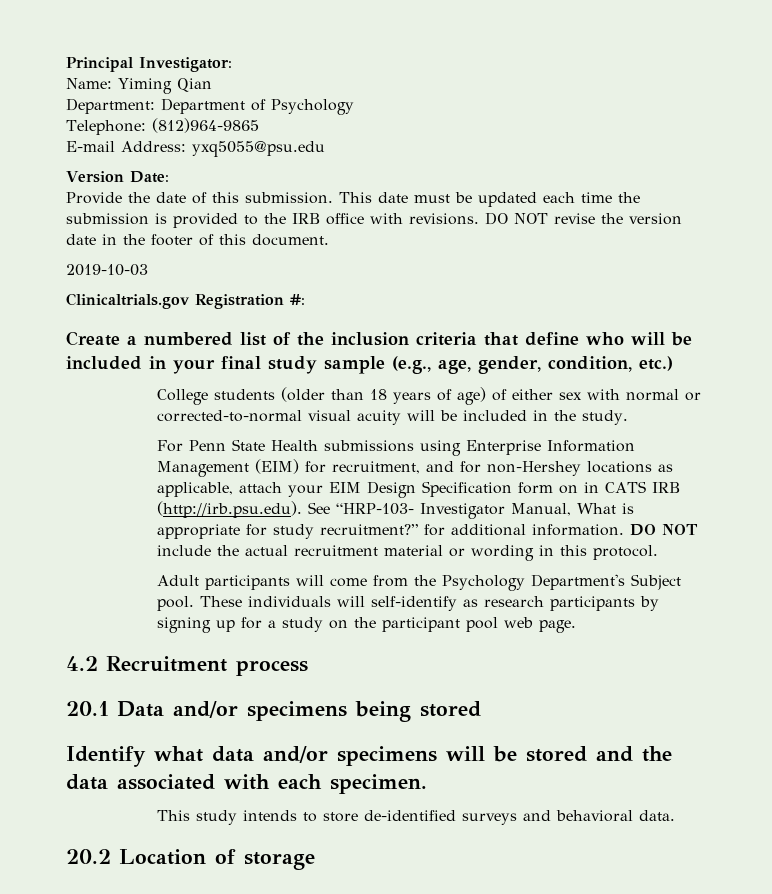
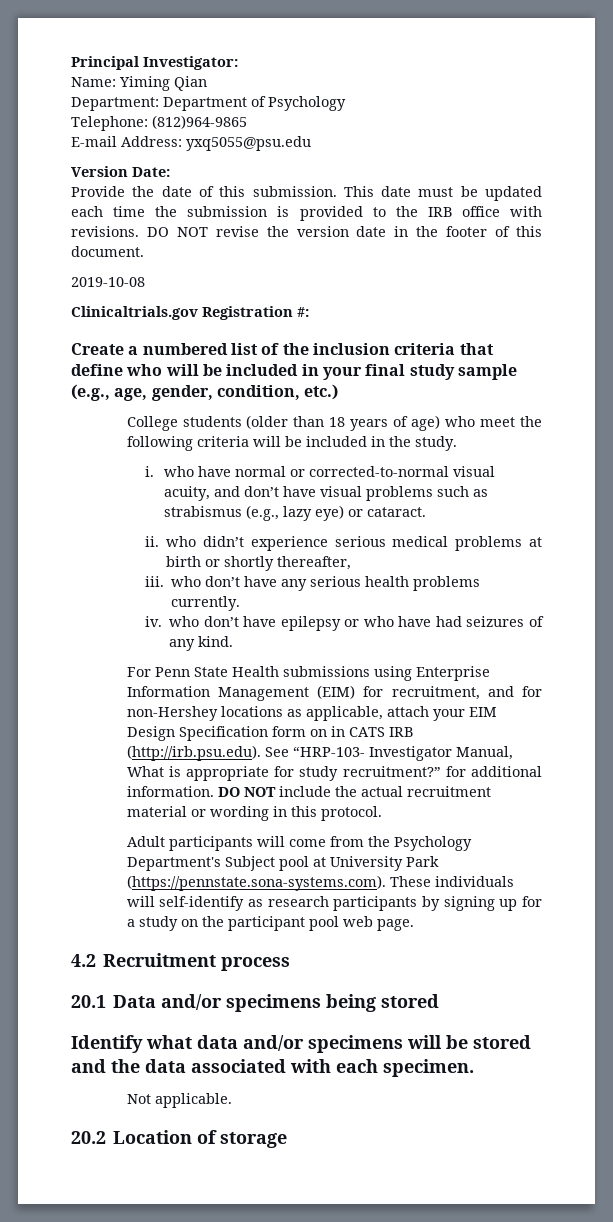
- 2019-10-03
+ 2019-10-08
- College students (older than 18 years of age) of either sex with normal or corrected-to-normal visual acuity will be included in the study.
+ College students (older than 18 years of age) who meet the following criteria will be included in the study.
+ i. who have normal or corrected-to-normal visual acuity, and don’t have visual problems such as strabismus (e.g., lazy eye) or cataract.
+ ii. who didn’t experience serious medical problems at birth or shortly thereafter,
+ iii. who don’t have any serious health problems currently.
+ iv. who don’t have epilepsy or who have had seizures of any kind.
- Adult participants will come from the Psychology Department's Subject pool. These individuals will self-identify as research participants by signing up for a study on the participant pool web page.
+ Adult participants will come from the Psychology Department's Subject pool at University Park (https://pennstate.sona-systems.com). These individuals will self-identify as research participants by signing up for a study on the participant pool web page.
- This study intends to store de-identified surveys and behavioral data.
+ Not applicable.

